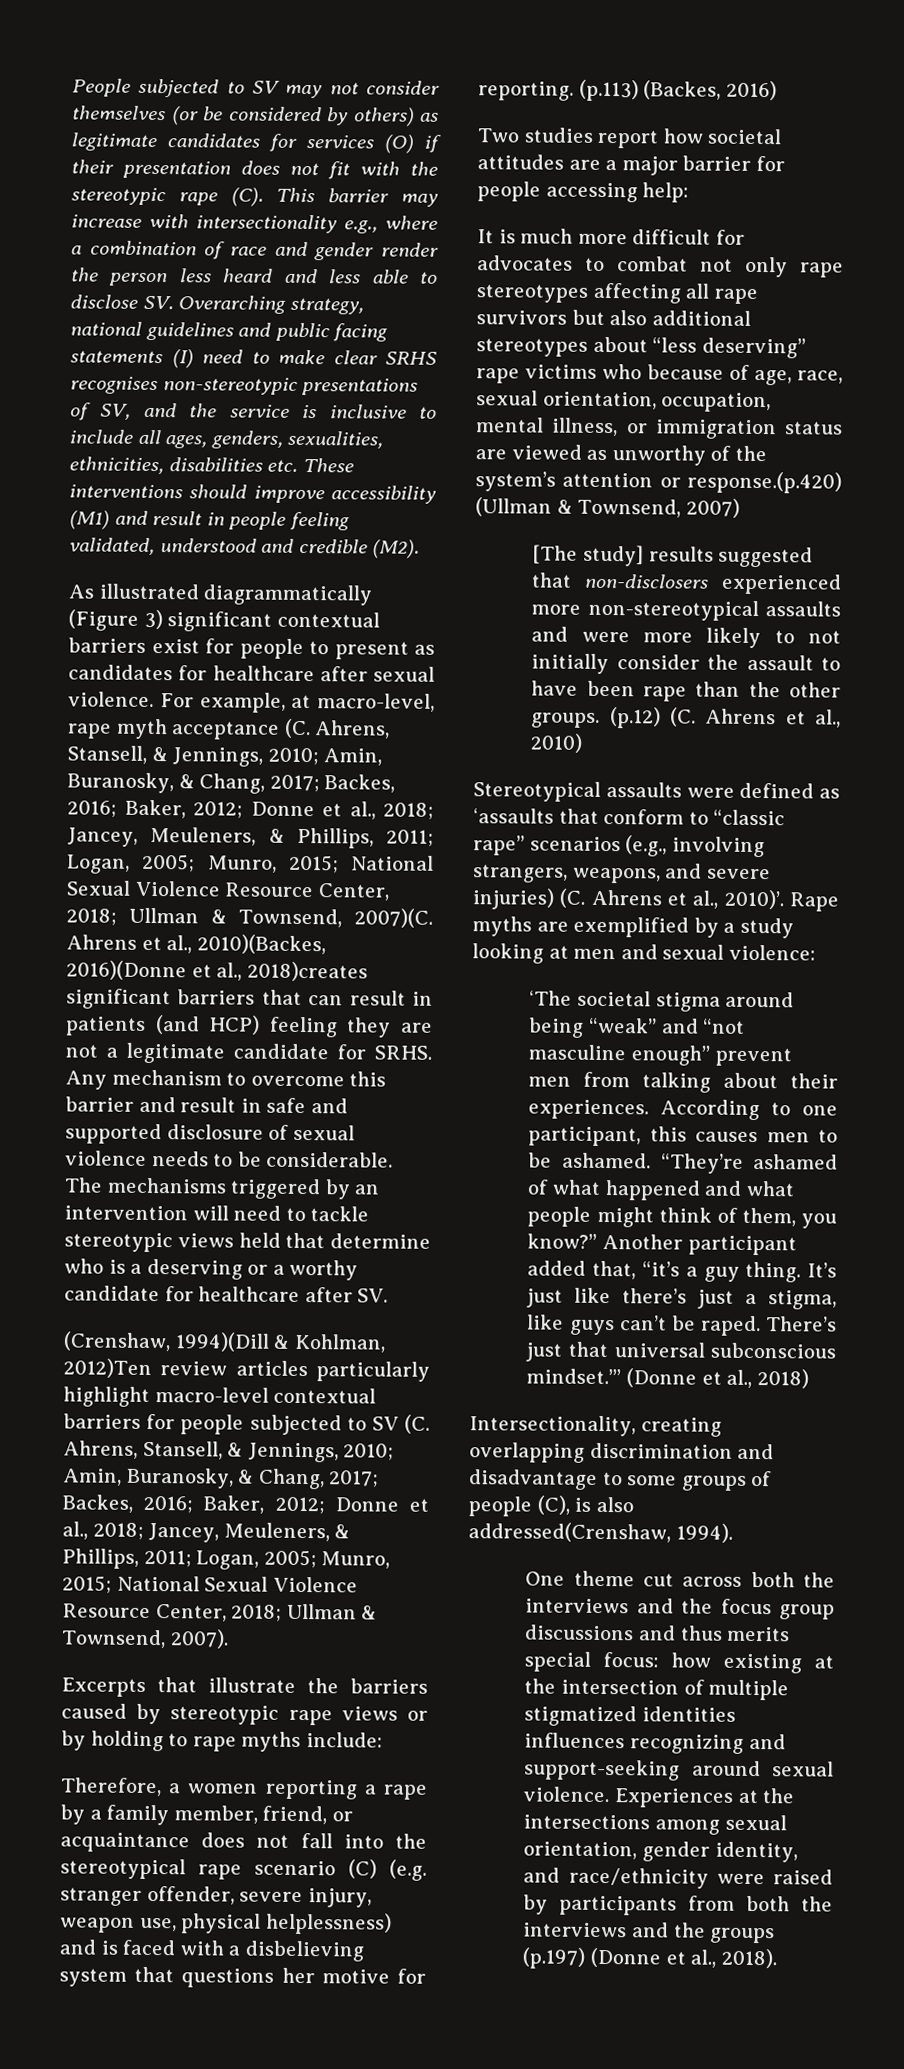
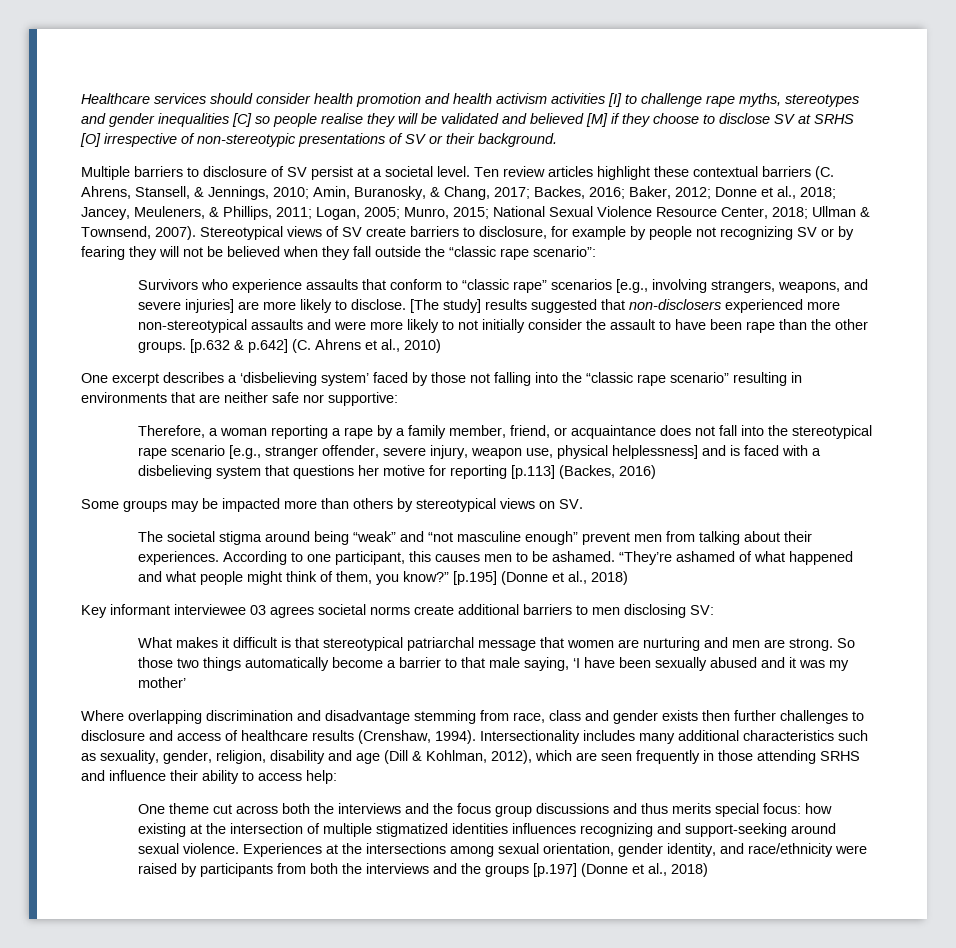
- People subjected to SV may not consider themselves (or be considered by others) as legitimate candidates for services (O) if their presentation does not fit with the stereotypic rape (C). This barrier may increase with intersectionality e.g., where a combination of race and gender render the person less heard and less able to disclose SV. Overarching strategy, national guidelines and public facing statements (I) need to make clear SRHS recognises non-stereotypic presentations of SV, and the service is inclusive to include all ages, genders, sexualities, ethnicities, disabilities etc. These interventions should improve accessibility (M1) and result in people feeling validated, understood and credible (M2).
- As illustrated diagrammatically (Figure 3) significant contextual barriers exist for people to present as candidates for healthcare after sexual violence. For example, at macro-level, rape myth acceptance (C. Ahrens, Stansell, & Jennings, 2010; Amin, Buranosky, & Chang, 2017; Backes, 2016; Baker, 2012; Donne et al., 2018; Jancey, Meuleners, & Phillips, 2011; Logan, 2005; Munro, 2015; National Sexual Violence Resource Center, 2018; Ullman & Townsend, 2007)(C. Ahrens et al., 2010)(Backes, 2016)(Donne et al., 2018)creates significant barriers that can result in patients (and HCP) feeling they are not a legitimate candidate for SRHS. Any mechanism to overcome this barrier and result in safe and supported disclosure of sexual violence needs to be considerable. The mechanisms triggered by an intervention will need to tackle stereotypic views held that determine who is a deserving or a worthy candidate for healthcare after SV.
- (Crenshaw, 1994)(Dill & Kohlman, 2012)Ten review articles particularly highlight macro-level contextual barriers for people subjected to SV (C. Ahrens, Stansell, & Jennings, 2010;
+ Healthcare services should consider health promotion and health activism activities [I] to challenge rape myths, stereotypes and gender inequalities [C] so people realise they will be validated and believed [M] if they choose to disclose SV at SRHS [O] irrespective of non-stereotypic presentations of SV or their background.
+ Multiple barriers to disclosure of SV persist at a societal level. Ten review articles highlight these contextual barriers (C. Ahrens, Stansell, & Jennings, 2010;
- Ullman & Townsend, 2007).
- Excerpts that illustrate the barriers caused by stereotypic rape views or by holding to rape myths include:
- Therefore, a women reporting a rape by a family member, friend, or acquaintance does not fall into the stereotypical rape scenario (C) (e.g. stranger offender, severe injury, weapon use, physical helplessness) and is faced with a disbelieving system that questions her motive for reporting. (p.113) (Backes, 2016)
- Two studies report how societal attitudes are a major barrier for people accessing help:
- It is much more difficult for advocates to combat not only rape stereotypes affecting all rape survivors but also additional stereotypes about “less deserving” rape victims who because of age, race, sexual orientation, occupation, mental illness, or immigration status are viewed as unworthy of the system’s attention or response.(p.420) (Ullman & Townsend, 2007)
- [The study] results suggested that non-disclosers experienced more non-stereotypical assaults and were more likely to not initially consider the assault to have been rape than the other groups.
+ Ullman & Townsend, 2007). Stereotypical views of SV create barriers to disclosure, for example by people not recognizing SV or by fearing they will not be believed when they fall outside the “classic rape scenario”:
+ Survivors who experience assaults that conform to “classic rape” scenarios [e.g., involving strangers, weapons, and severe injuries] are more likely to disclose. [The study] results suggested that non-disclosers experienced more non-stereotypical assaults and were more likely to not initially consider the assault to have been rape than the other groups.
- (p.12) (C. Ahrens et al., 2010)
+ [p.632 & p.642] (C. Ahrens et al., 2010)
- Stereotypical assaults were defined as ‘assaults that conform to “classic rape” scenarios (e.g., involving strangers, weapons, and severe injuries) (C. Ahrens et al., 2010)’. Rape myths are exemplified by a study looking at men and sexual violence:
- ‘The societal stigma around being “weak” and “not masculine enough” prevent men from talking about their experiences.
+ One excerpt describes a ‘disbelieving system’ faced by those not falling into the “classic rape scenario” resulting in environments that are neither safe nor supportive:
+ Therefore, a woman reporting a rape by a family member, friend, or acquaintance does not fall into the stereotypical rape scenario [e.g., stranger offender, severe injury, weapon use, physical helplessness] and is faced with a disbelieving system that questions her motive for reporting [p.113] (Backes, 2016)
+ Some groups may be impacted more than others by stereotypical views on SV.
+ The societal stigma around being “weak” and “not masculine enough” prevent men from talking about their experiences.
- Another participant added that, “it’s a guy thing. It’s just like there’s just a stigma, like guys can’t be raped. There’s just that universal subconscious mindset.”’ (Donne et al., 2018)
- Intersectionality, creating overlapping discrimination and disadvantage to some groups of people (C), is also addressed(Crenshaw, 1994).
+ [p.195] (Donne et al., 2018)
+ Key informant interviewee 03 agrees societal norms create additional barriers to men disclosing SV:
+ What makes it difficult is that stereotypical patriarchal message that women are nurturing and men are strong. So those two things automatically become a barrier to that male saying, ‘I have been sexually abused and it was my mother’
+ Where overlapping discrimination and disadvantage stemming from race, class and gender exists then further challenges to disclosure and access of healthcare results (Crenshaw, 1994). Intersectionality includes many additional characteristics such as sexuality, gender, religion, disability and age (Dill & Kohlman, 2012), which are seen frequently in those attending SRHS and influence their ability to access help:
- Experiences at the intersections among sexual orientation, gender identity, and race/ethnicity were raised by participants from both the interviews and the groups (p.197) (Donne et al., 2018).
+ Experiences at the intersections among sexual orientation, gender identity, and race/ethnicity were raised by participants from both the interviews and the groups [p.197] (Donne et al., 2018)

